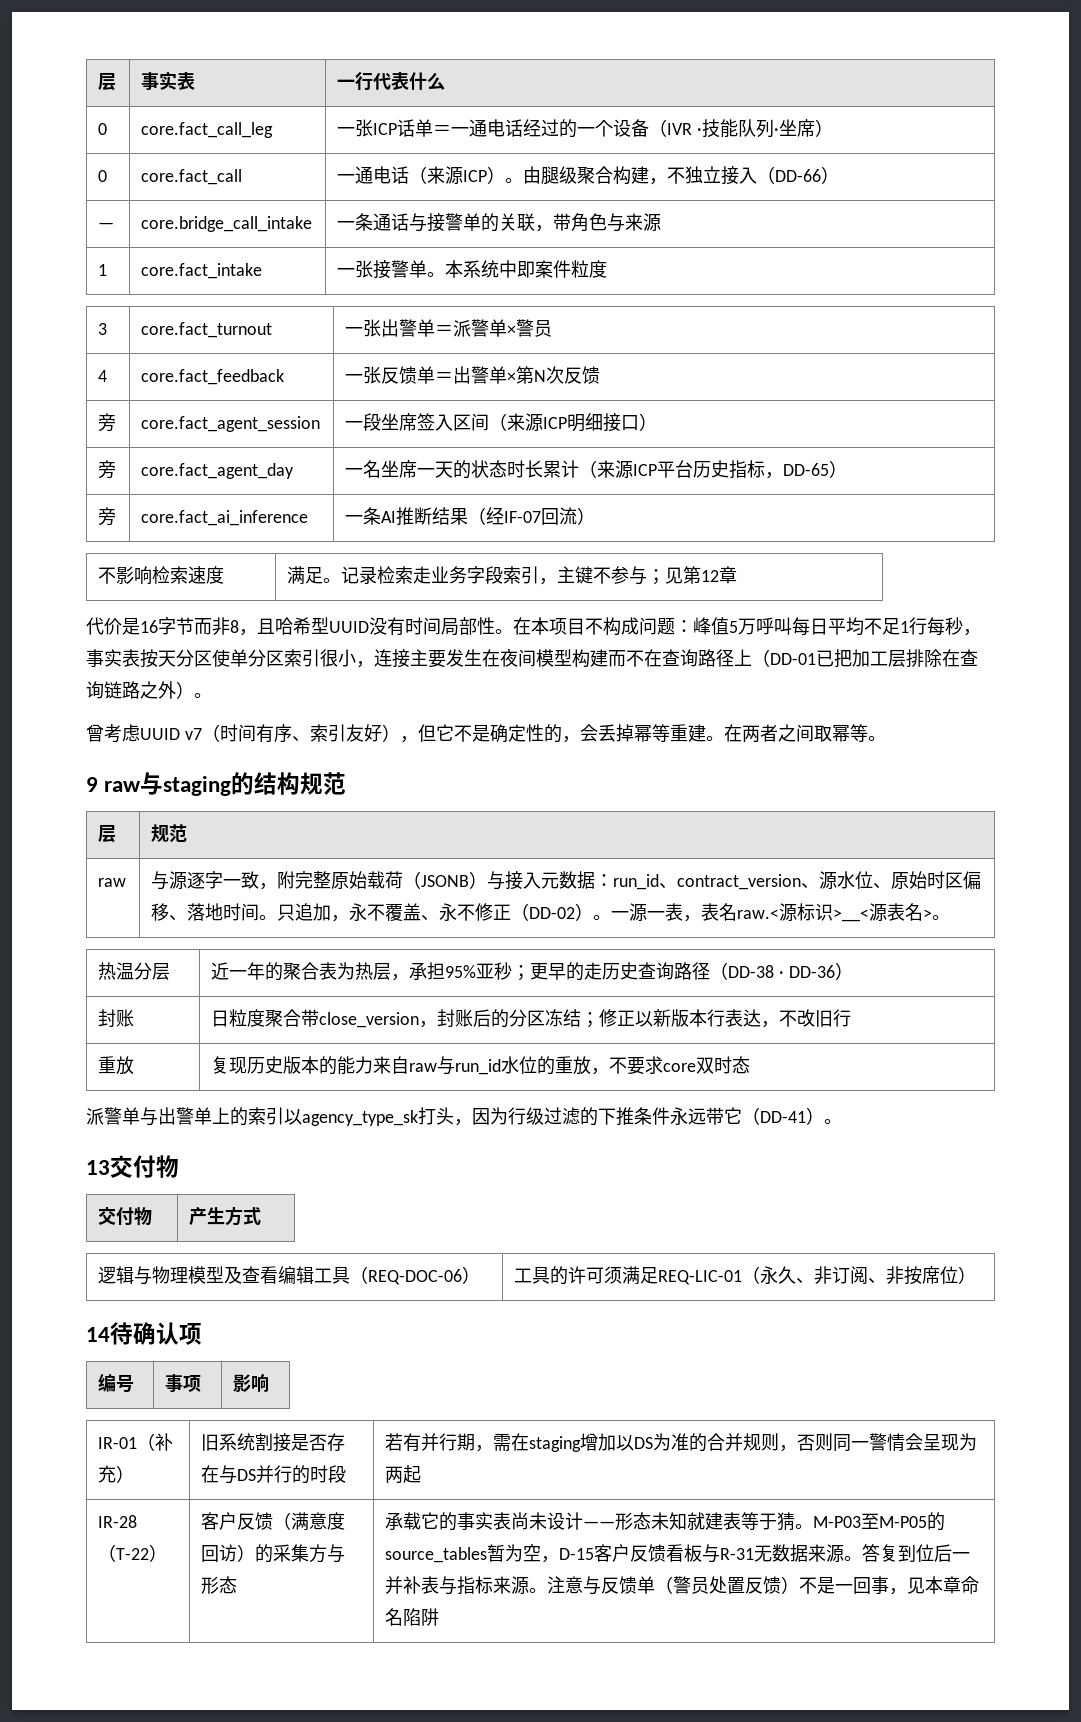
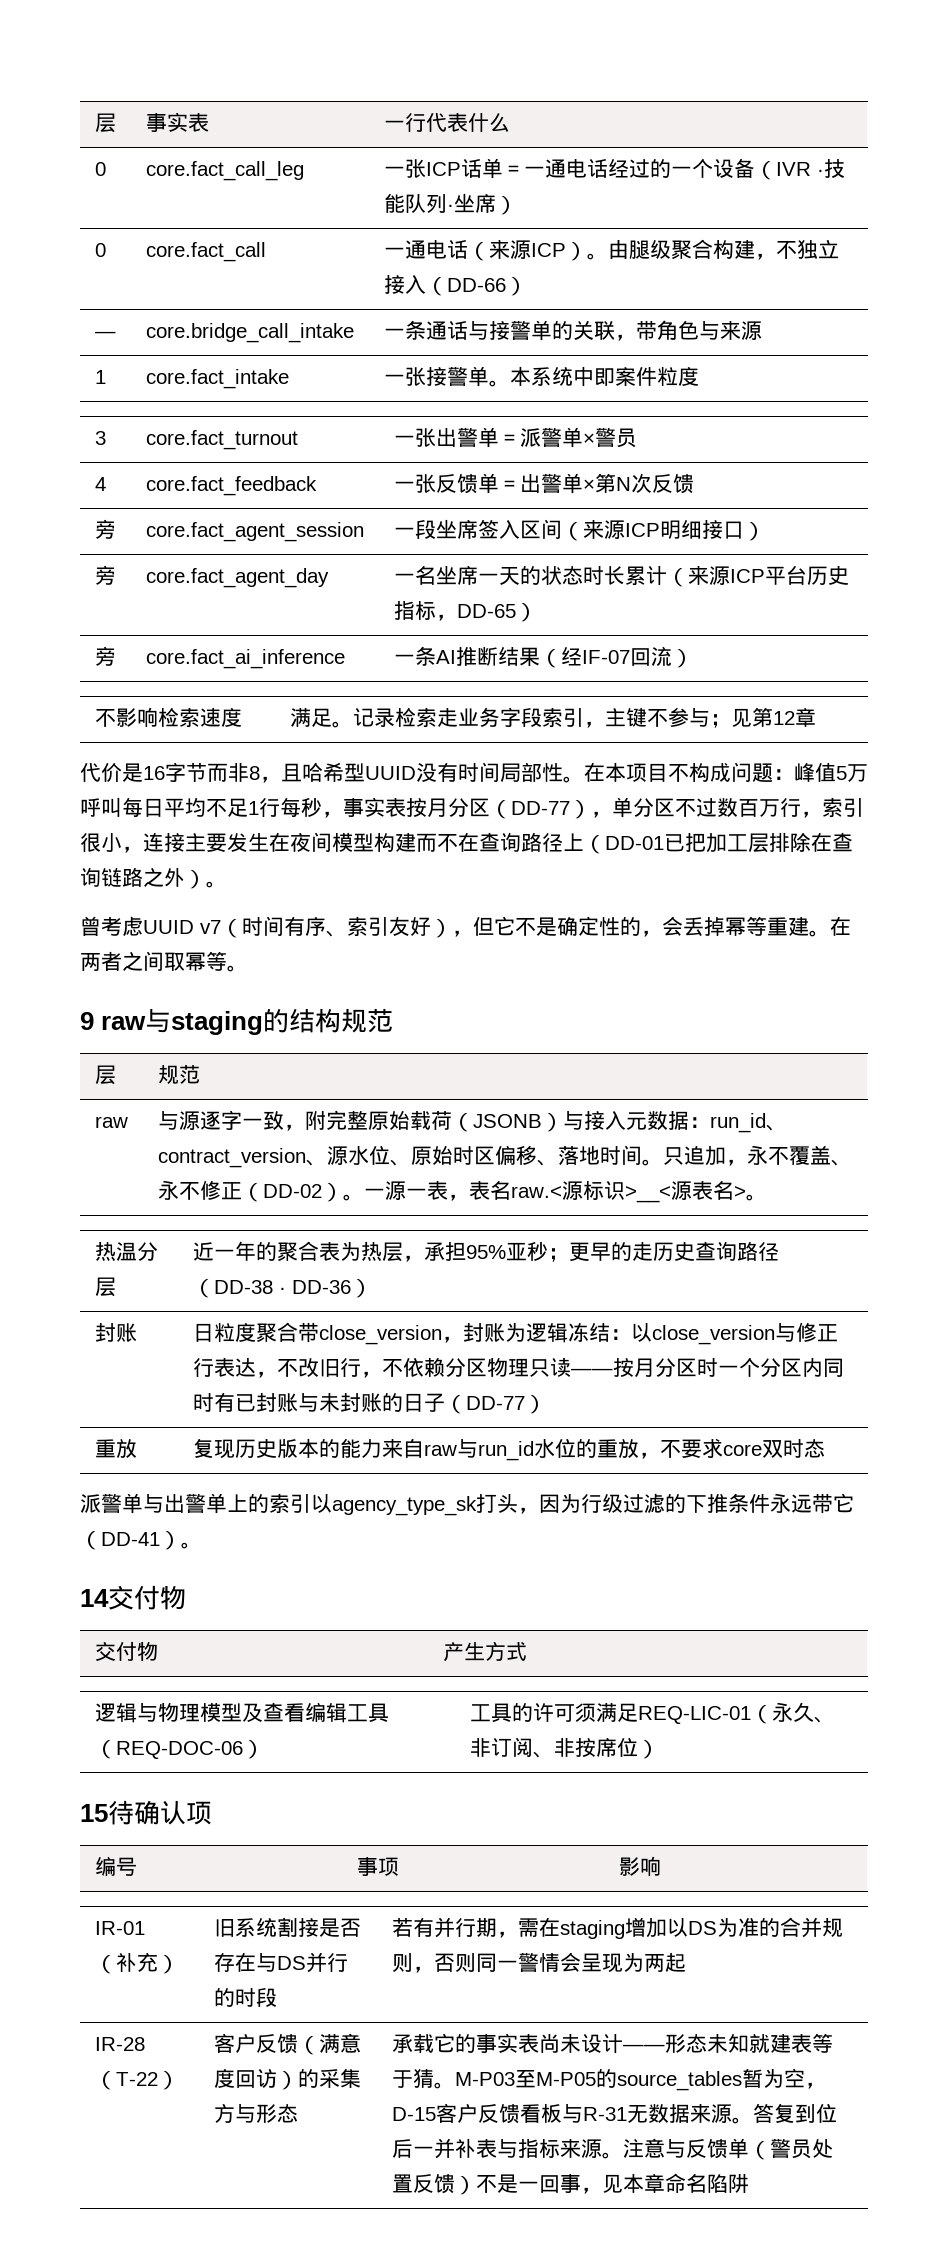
- 在本项目不构成问题：峰值5万呼叫每日平均不足1行每秒，事实表按天分区使单分区索引很小，连接主要发生在夜间模型构建而不在查询路径上（DD-01已把加工层排除在查询链路之外）。
+ 在本项目不构成问题：峰值5万呼叫每日平均不足1行每秒，事实表按月分区（DD-77），单分区不过数百万行，索引很小，连接主要发生在夜间模型构建而不在查询路径上（DD-01已把加工层排除在查询链路之外）。
- 封账 | 日粒度聚合带close_version，封账后的分区冻结；修正以新版本行表达，不改旧行
+ 封账 | 日粒度聚合带close_version，封账为逻辑冻结：以close_version与修正行表达，不改旧行，不依赖分区物理只读——按月分区时一个分区内同时有已封账与未封账的日子（DD-77）
- 13交付物
+ 14交付物
- 14待确认项
+ 15待确认项

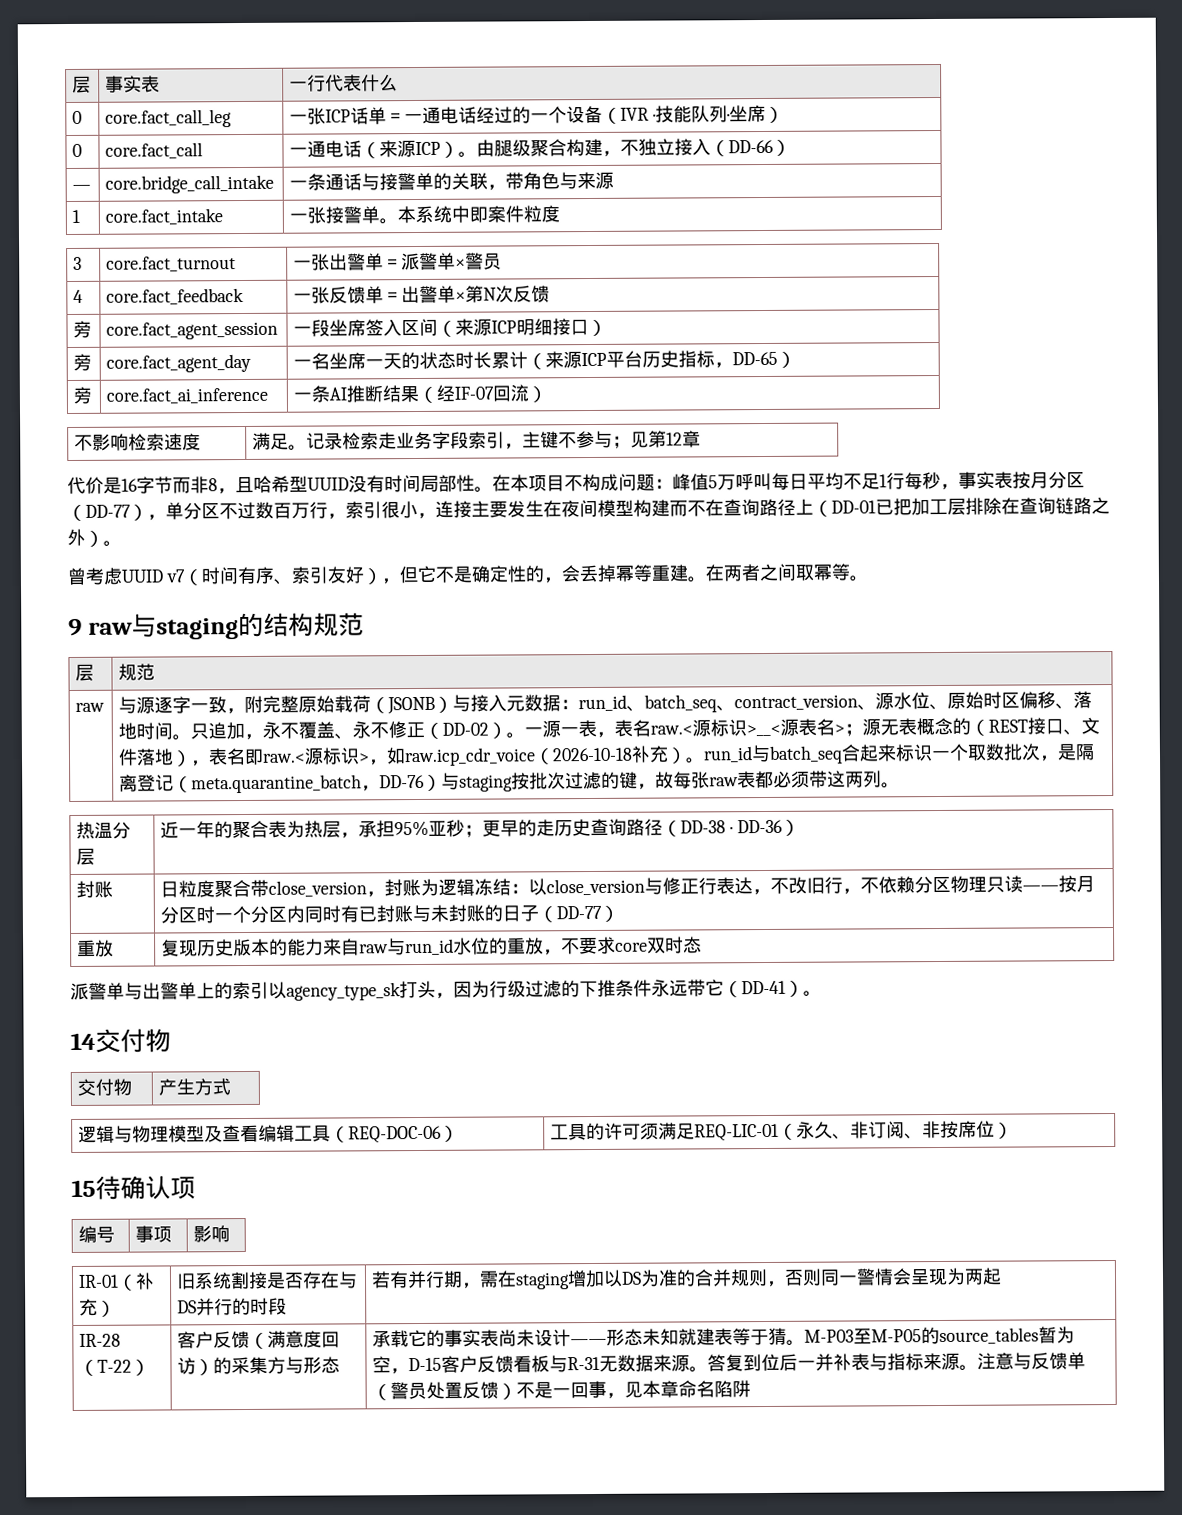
- 与源逐字一致，附完整原始载荷（JSONB）与接入元数据：run_id、contract_version、源水位、原始时区偏移、落地时间。
+ 与源逐字一致，附完整原始载荷（JSONB）与接入元数据：run_id、batch_seq、contract_version、源水位、原始时区偏移、落地时间。
- 一源一表，表名raw.<源标识>__<源表名>。
+ 一源一表，表名raw.<源标识>__<源表名>；源无表概念的（REST接口、文件落地），表名即raw.<源标识>，如raw.icp_cdr_voice（2026-10-18补充）。run_id与batch_seq合起来标识一个取数批次，是隔离登记（meta.quarantine_batch，DD-76）与staging按批次过滤的键，故每张raw表都必须带这两列。

